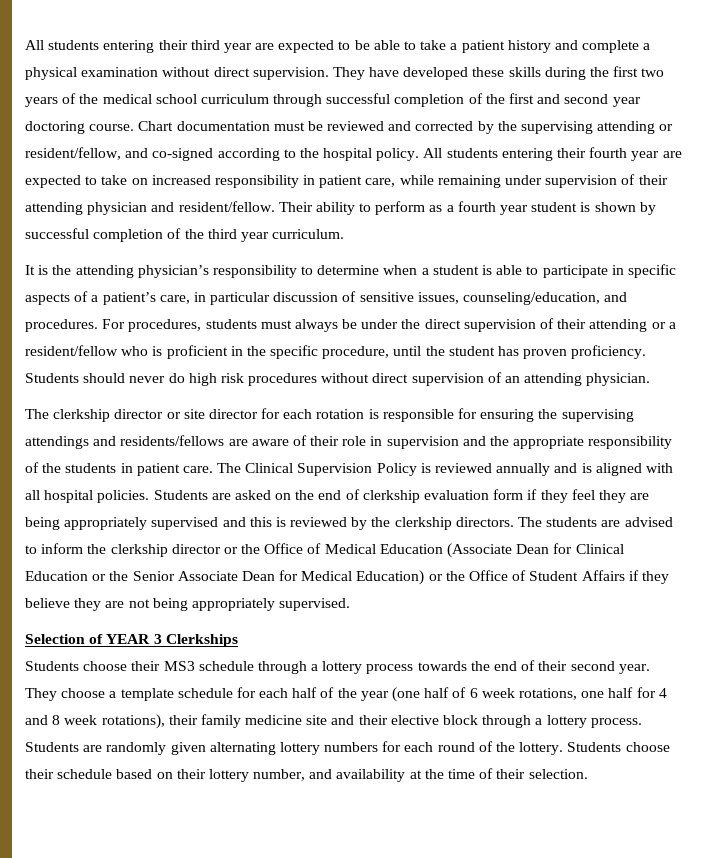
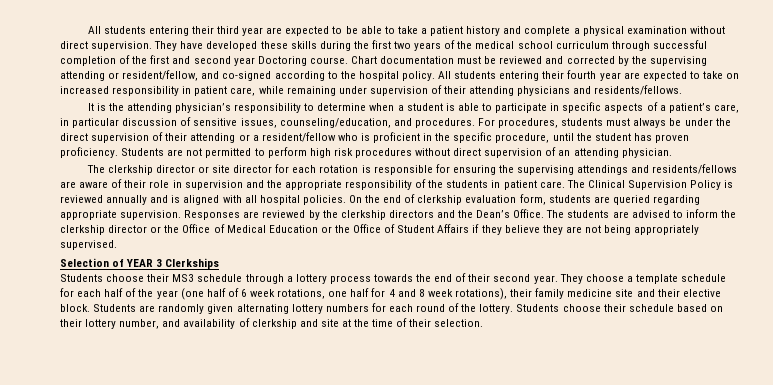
- They have developed these skills during the first two years of the medical school curriculum through successful completion of the first and second year doctoring course.
+ They have developed these skills during the first two years of the medical school curriculum through successful completion of the first and second year Doctoring course.
- All students entering their fourth year are expected to take on increased responsibility in patient care, while remaining under supervision of their attending physician and resident/fellow. Their ability to perform as a fourth year student is shown by successful completion of the third year curriculum.
+ All students entering their fourth year are expected to take on increased responsibility in patient care, while remaining under supervision of their attending physicians and residents/fellows.
- Students should never do high risk procedures without direct supervision of an attending physician.
+ Students are not permitted to perform high risk procedures without direct supervision of an attending physician.
- Students are asked on the end of clerkship evaluation form if they feel they are being appropriately supervised and this is reviewed by the clerkship directors.
+ On the end of clerkship evaluation form, students are queried regarding appropriate supervision. Responses are reviewed by the clerkship directors and the Dean’s Office.
- The students are advised to inform the clerkship director or the Office of Medical Education (Associate Dean for Clinical Education or the Senior Associate Dean for Medical Education) or the Office of Student Affairs if they believe they are not being appropriately supervised.
+ The students are advised to inform the clerkship director or the Office of Medical Education or the Office of Student Affairs if they believe they are not being appropriately supervised.
- They choose a template schedule for each half of the year (one half of 6 week rotations, one half for 4 and 8 week rotations), their family medicine site and their elective block through a lottery process.
+ They choose a template schedule for each half of the year (one half of 6 week rotations, one half for 4 and 8 week rotations), their family medicine site and their elective block.
- Students choose their schedule based on their lottery number, and availability at the time of their selection.
+ Students choose their schedule based on their lottery number, and availability of clerkship and site at the time of their selection.

